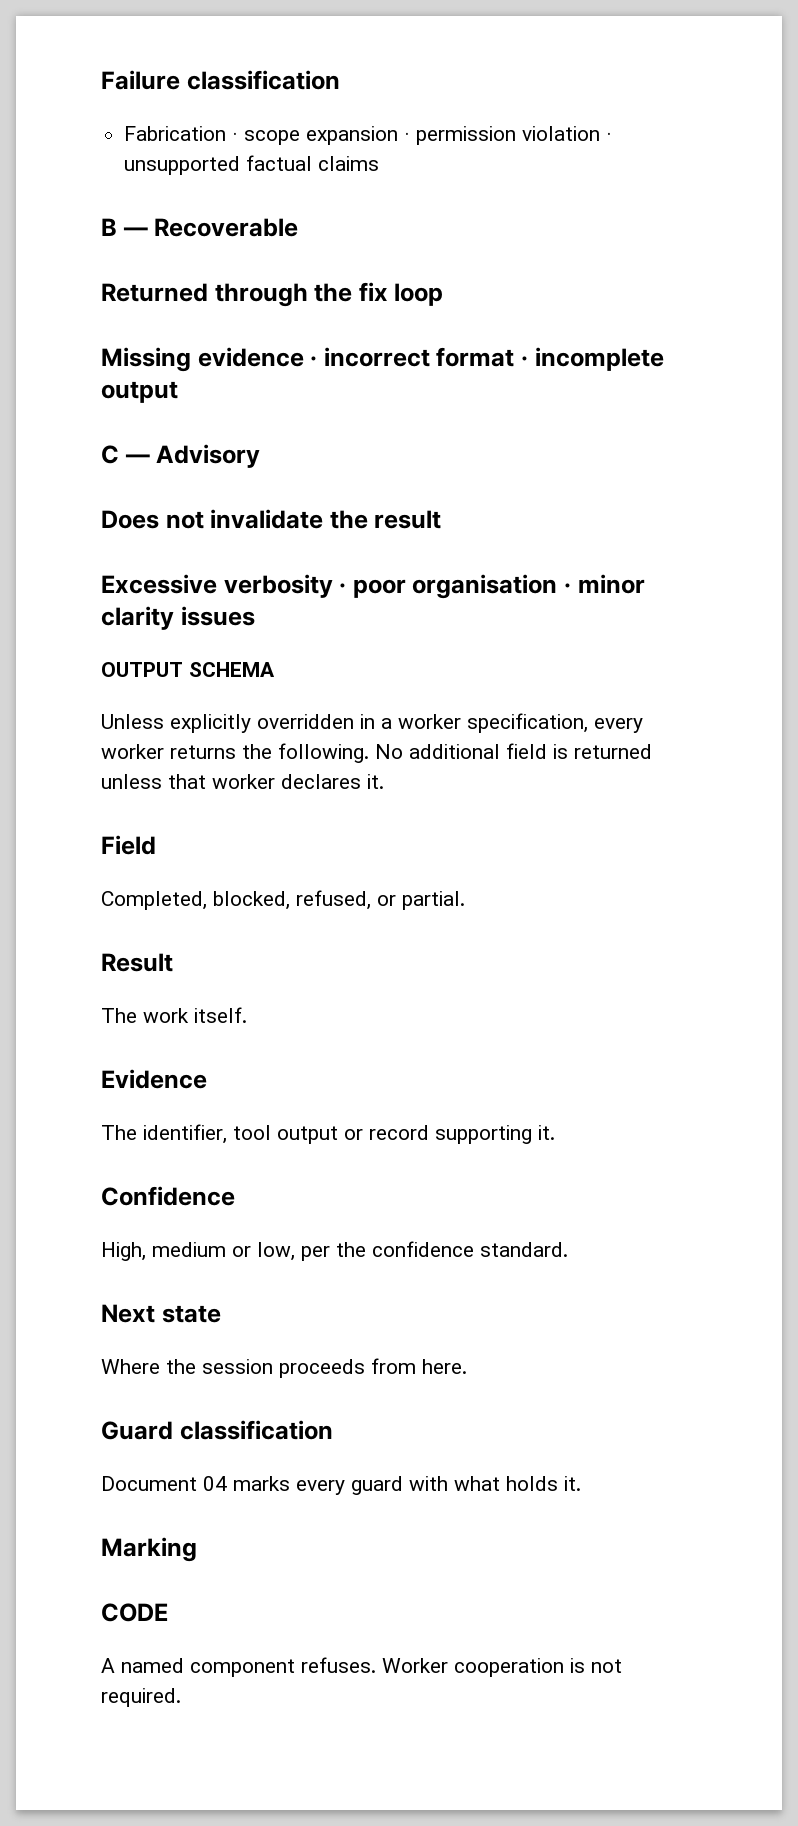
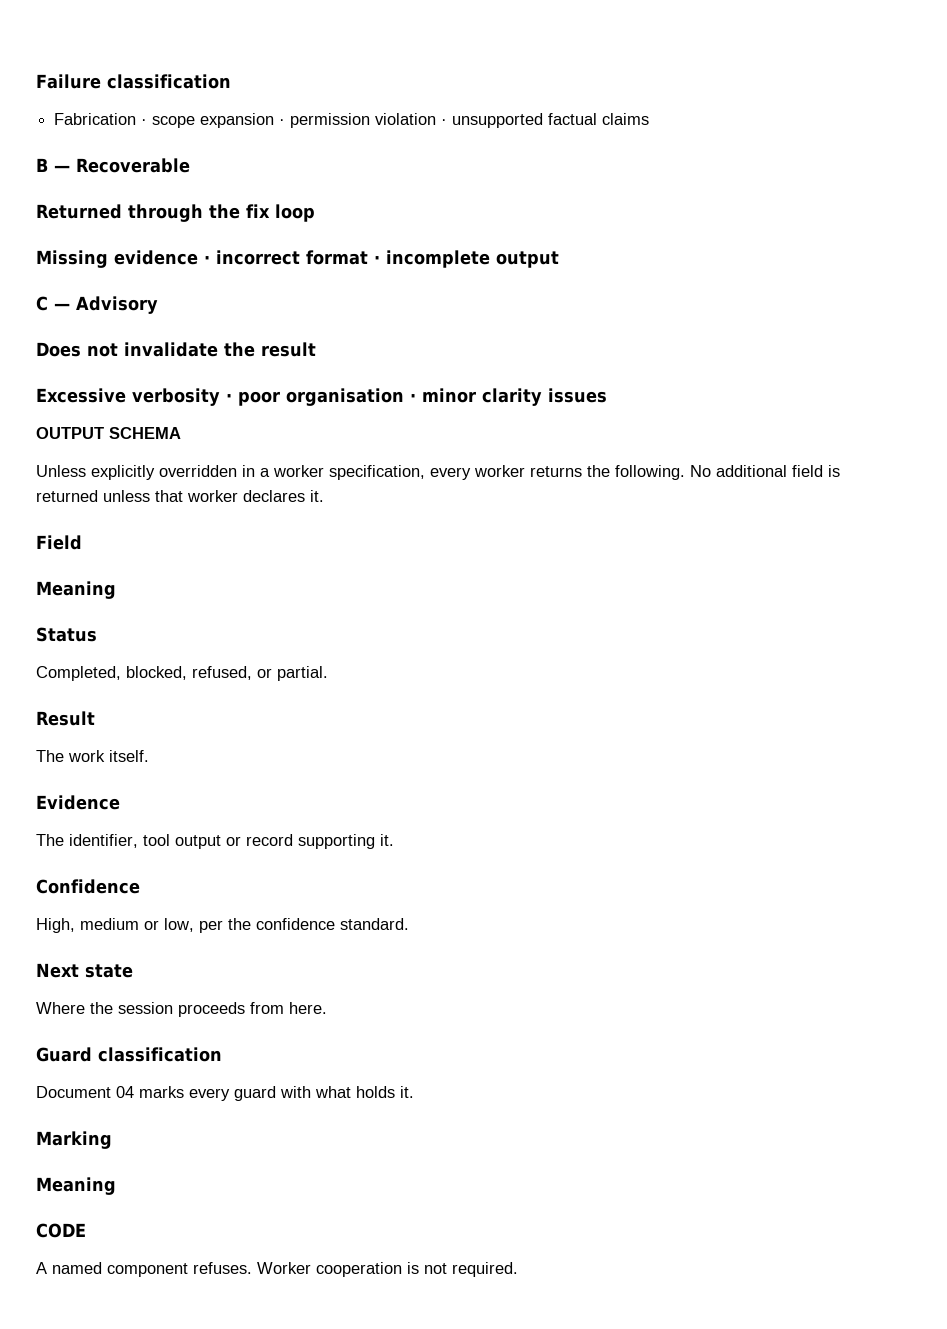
  Field
+ Meaning
+ Status
  Marking
+ Meaning

